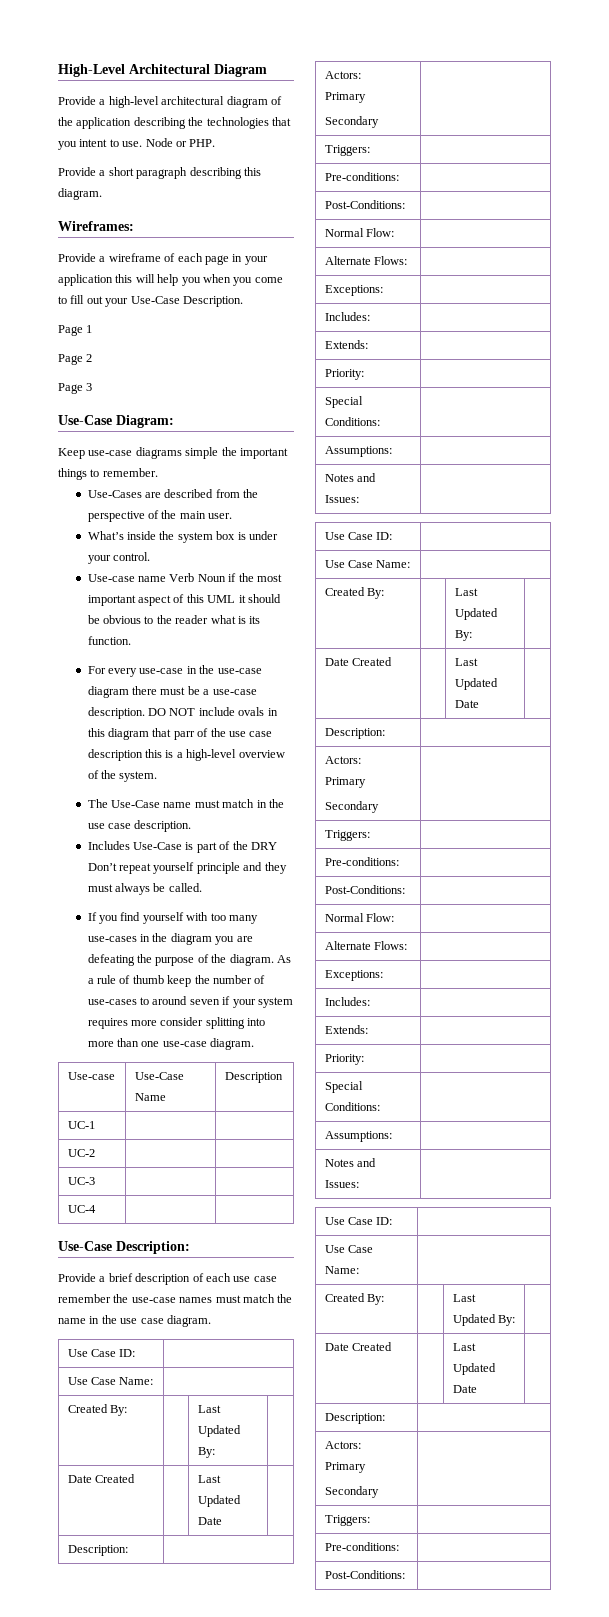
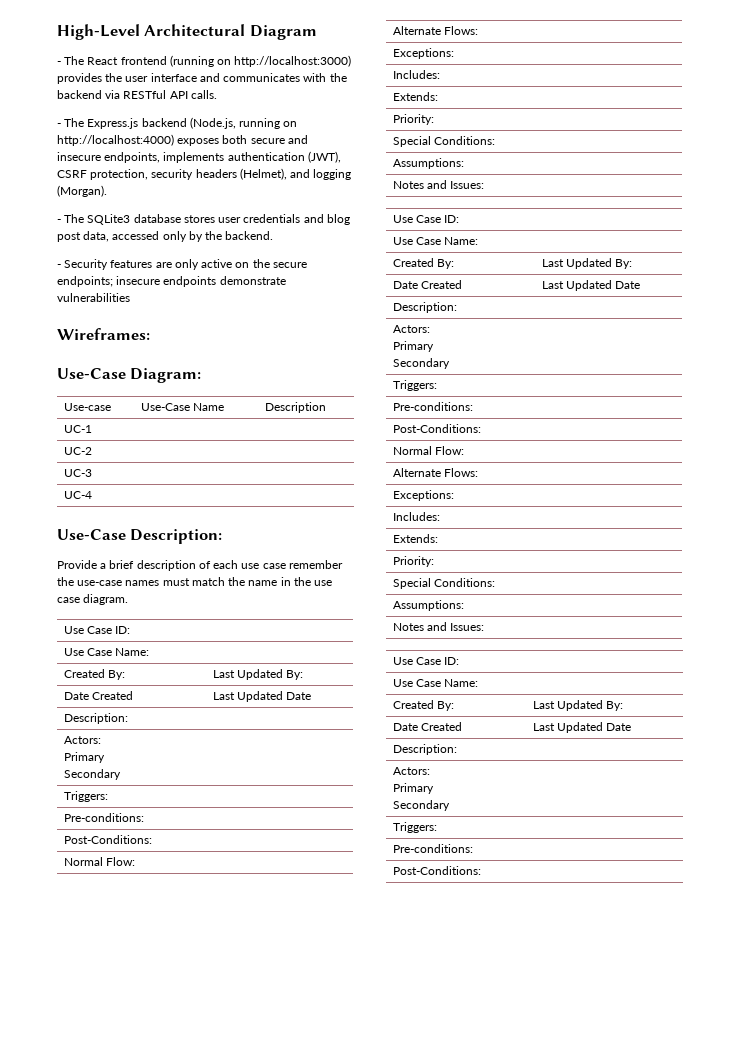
- Provide a high-level architectural diagram of the application describing the technologies that you intent to use. Node or PHP.
- Provide a short paragraph describing this diagram.
+ - The React frontend (running on http://localhost:3000) provides the user interface and communicates with the backend via RESTful API calls.
+ - The Express.js backend (Node.js, running on http://localhost:4000) exposes both secure and insecure endpoints, implements authentication (JWT), CSRF protection, security headers (Helmet), and logging (Morgan).
+ - The SQLite3 database stores user credentials and blog post data, accessed only by the backend.
+ - Security features are only active on the secure endpoints; insecure endpoints demonstrate vulnerabilities
  Wireframes:
- Provide a wireframe of each page in your application this will help you when you come to fill out your Use-Case Description.
- Page 1
- Page 2
- Page 3
  Use-Case Diagram:
- Keep use-case diagrams simple the important things to remember.
- Use-Cases are described from the perspective of the main user.
- What’s inside the system box is under your control.
- Use-case name Verb Noun if the most important aspect of this UML it should be obvious to the reader what is its function.
- For every use-case in the use-case diagram there must be a use-case description. DO NOT include ovals in this diagram that parr of the use case description this is a high-level overview of the system.
- The Use-Case name must match in the use case description.
- Includes Use-Case is part of the DRY Don’t repeat yourself principle and they must always be called.
- If you find yourself with too many use-cases in the diagram you are defeating the purpose of the diagram. As a rule of thumb keep the number of use-cases to around seven if your system requires more consider splitting into more than one use-case diagram.

